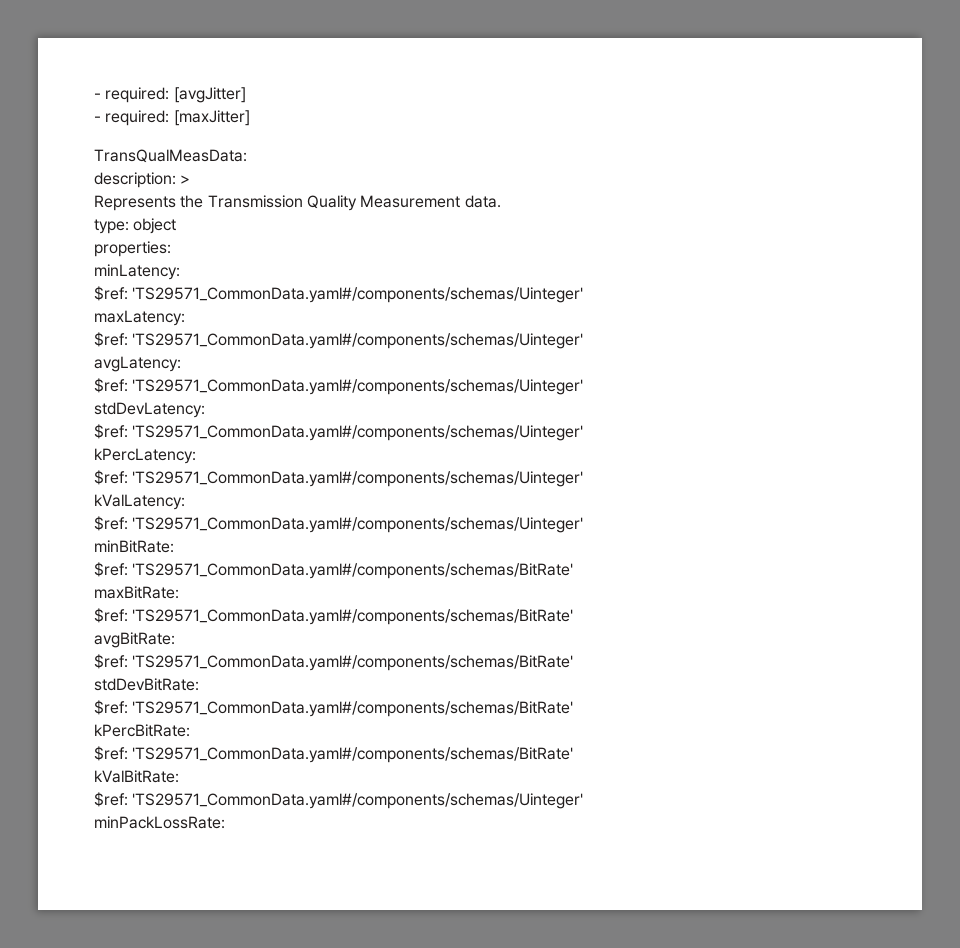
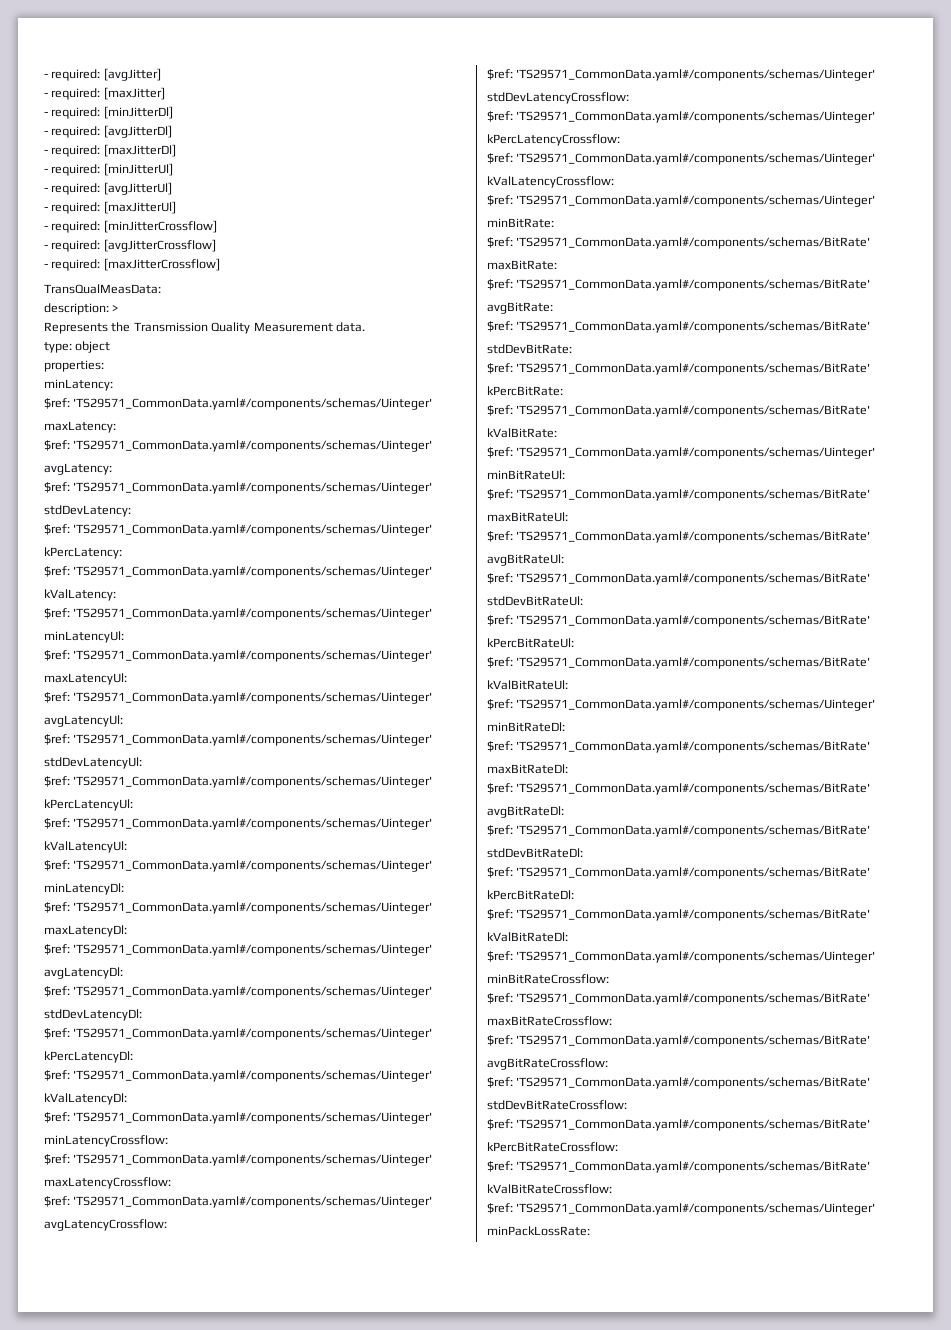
+ - required: [minJitterDl]
+ - required: [avgJitterDl]
+ - required: [maxJitterDl]
+ - required: [minJitterUl]
+ - required: [avgJitterUl]
+ - required: [maxJitterUl]
+ - required: [minJitterCrossflow]
+ - required: [avgJitterCrossflow]
+ - required: [maxJitterCrossflow]
+ minLatencyUl:
+ $ref: 'TS29571_CommonData.yaml#/components/schemas/Uinteger'
+ maxLatencyUl:
+ $ref: 'TS29571_CommonData.yaml#/components/schemas/Uinteger'
+ avgLatencyUl:
+ $ref: 'TS29571_CommonData.yaml#/components/schemas/Uinteger'
+ stdDevLatencyUl:
+ $ref: 'TS29571_CommonData.yaml#/components/schemas/Uinteger'
+ kPercLatencyUl:
+ $ref: 'TS29571_CommonData.yaml#/components/schemas/Uinteger'
+ kValLatencyUl:
+ $ref: 'TS29571_CommonData.yaml#/components/schemas/Uinteger'
+ minLatencyDl:
+ $ref: 'TS29571_CommonData.yaml#/components/schemas/Uinteger'
+ maxLatencyDl:
+ $ref: 'TS29571_CommonData.yaml#/components/schemas/Uinteger'
+ avgLatencyDl:
+ $ref: 'TS29571_CommonData.yaml#/components/schemas/Uinteger'
+ stdDevLatencyDl:
+ $ref: 'TS29571_CommonData.yaml#/components/schemas/Uinteger'
+ kPercLatencyDl:
+ $ref: 'TS29571_CommonData.yaml#/components/schemas/Uinteger'
+ kValLatencyDl:
+ $ref: 'TS29571_CommonData.yaml#/components/schemas/Uinteger'
+ minLatencyCrossflow:
+ $ref: 'TS29571_CommonData.yaml#/components/schemas/Uinteger'
+ maxLatencyCrossflow:
+ $ref: 'TS29571_CommonData.yaml#/components/schemas/Uinteger'
+ avgLatencyCrossflow:
+ $ref: 'TS29571_CommonData.yaml#/components/schemas/Uinteger'
+ stdDevLatencyCrossflow:
+ $ref: 'TS29571_CommonData.yaml#/components/schemas/Uinteger'
+ kPercLatencyCrossflow:
+ $ref: 'TS29571_CommonData.yaml#/components/schemas/Uinteger'
+ kValLatencyCrossflow:
+ $ref: 'TS29571_CommonData.yaml#/components/schemas/Uinteger'
+ minBitRateUl:
+ $ref: 'TS29571_CommonData.yaml#/components/schemas/BitRate'
+ maxBitRateUl:
+ $ref: 'TS29571_CommonData.yaml#/components/schemas/BitRate'
+ avgBitRateUl:
+ $ref: 'TS29571_CommonData.yaml#/components/schemas/BitRate'
+ stdDevBitRateUl:
+ $ref: 'TS29571_CommonData.yaml#/components/schemas/BitRate'
+ kPercBitRateUl:
+ $ref: 'TS29571_CommonData.yaml#/components/schemas/BitRate'
+ kValBitRateUl:
+ $ref: 'TS29571_CommonData.yaml#/components/schemas/Uinteger'
+ minBitRateDl:
+ $ref: 'TS29571_CommonData.yaml#/components/schemas/BitRate'
+ maxBitRateDl:
+ $ref: 'TS29571_CommonData.yaml#/components/schemas/BitRate'
+ avgBitRateDl:
+ $ref: 'TS29571_CommonData.yaml#/components/schemas/BitRate'
+ stdDevBitRateDl:
+ $ref: 'TS29571_CommonData.yaml#/components/schemas/BitRate'
+ kPercBitRateDl:
+ $ref: 'TS29571_CommonData.yaml#/components/schemas/BitRate'
+ kValBitRateDl:
+ $ref: 'TS29571_CommonData.yaml#/components/schemas/Uinteger'
+ minBitRateCrossflow:
+ $ref: 'TS29571_CommonData.yaml#/components/schemas/BitRate'
+ maxBitRateCrossflow:
+ $ref: 'TS29571_CommonData.yaml#/components/schemas/BitRate'
+ avgBitRateCrossflow:
+ $ref: 'TS29571_CommonData.yaml#/components/schemas/BitRate'
+ stdDevBitRateCrossflow:
+ $ref: 'TS29571_CommonData.yaml#/components/schemas/BitRate'
+ kPercBitRateCrossflow:
+ $ref: 'TS29571_CommonData.yaml#/components/schemas/BitRate'
+ kValBitRateCrossflow:
+ $ref: 'TS29571_CommonData.yaml#/components/schemas/Uinteger'

